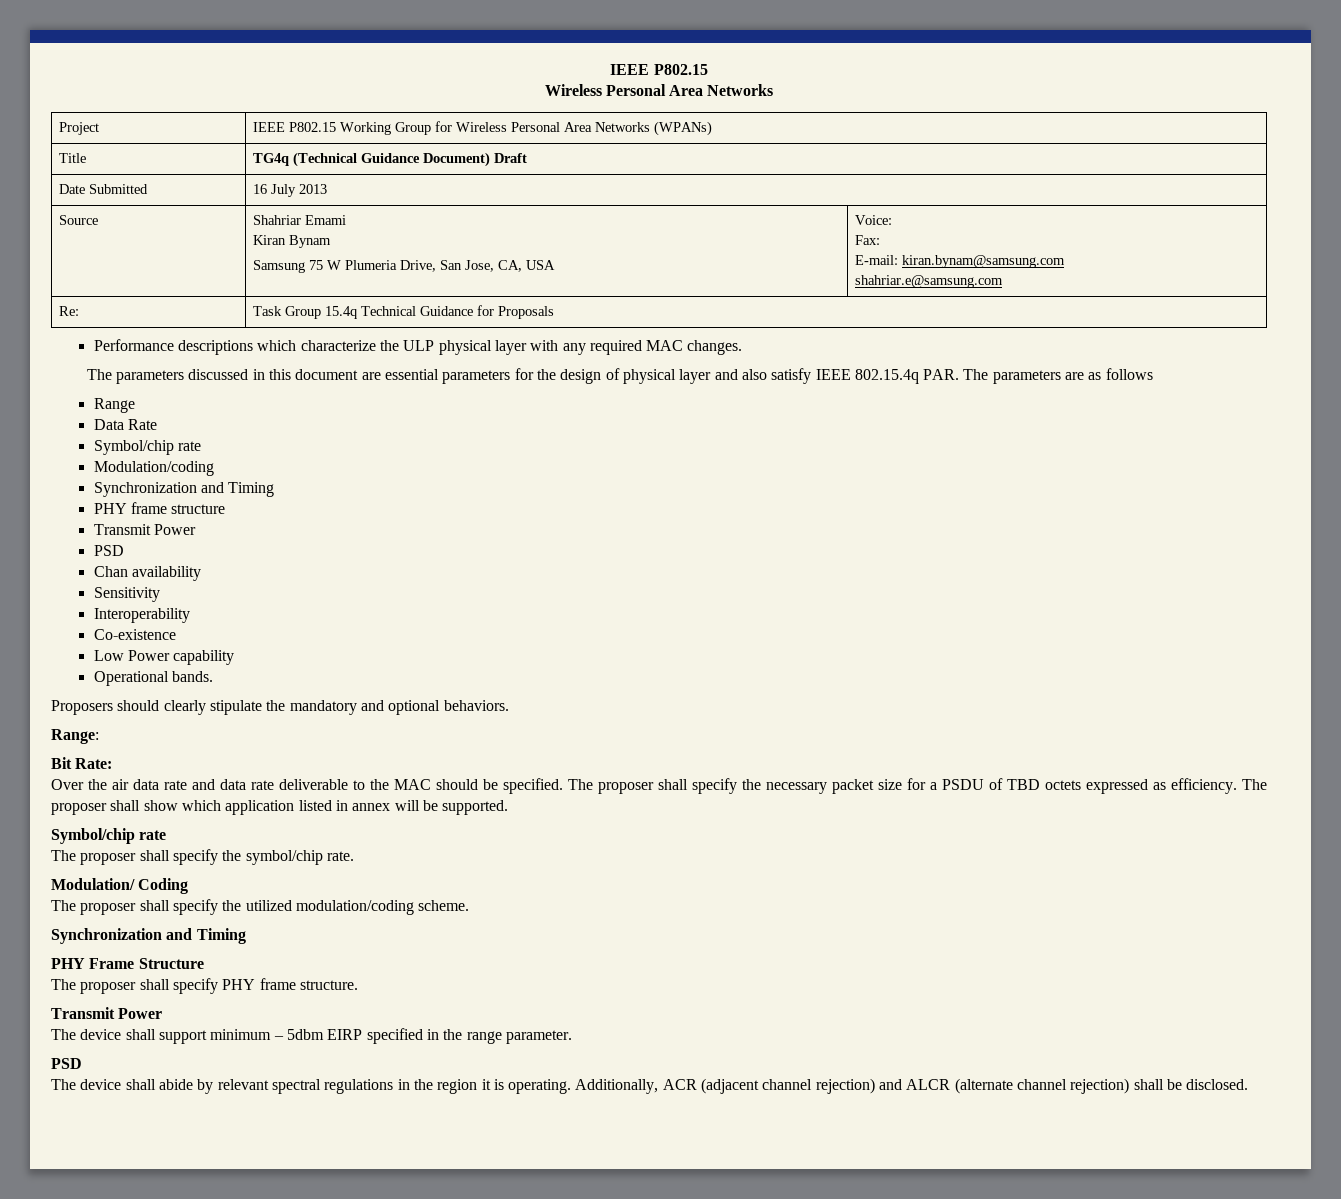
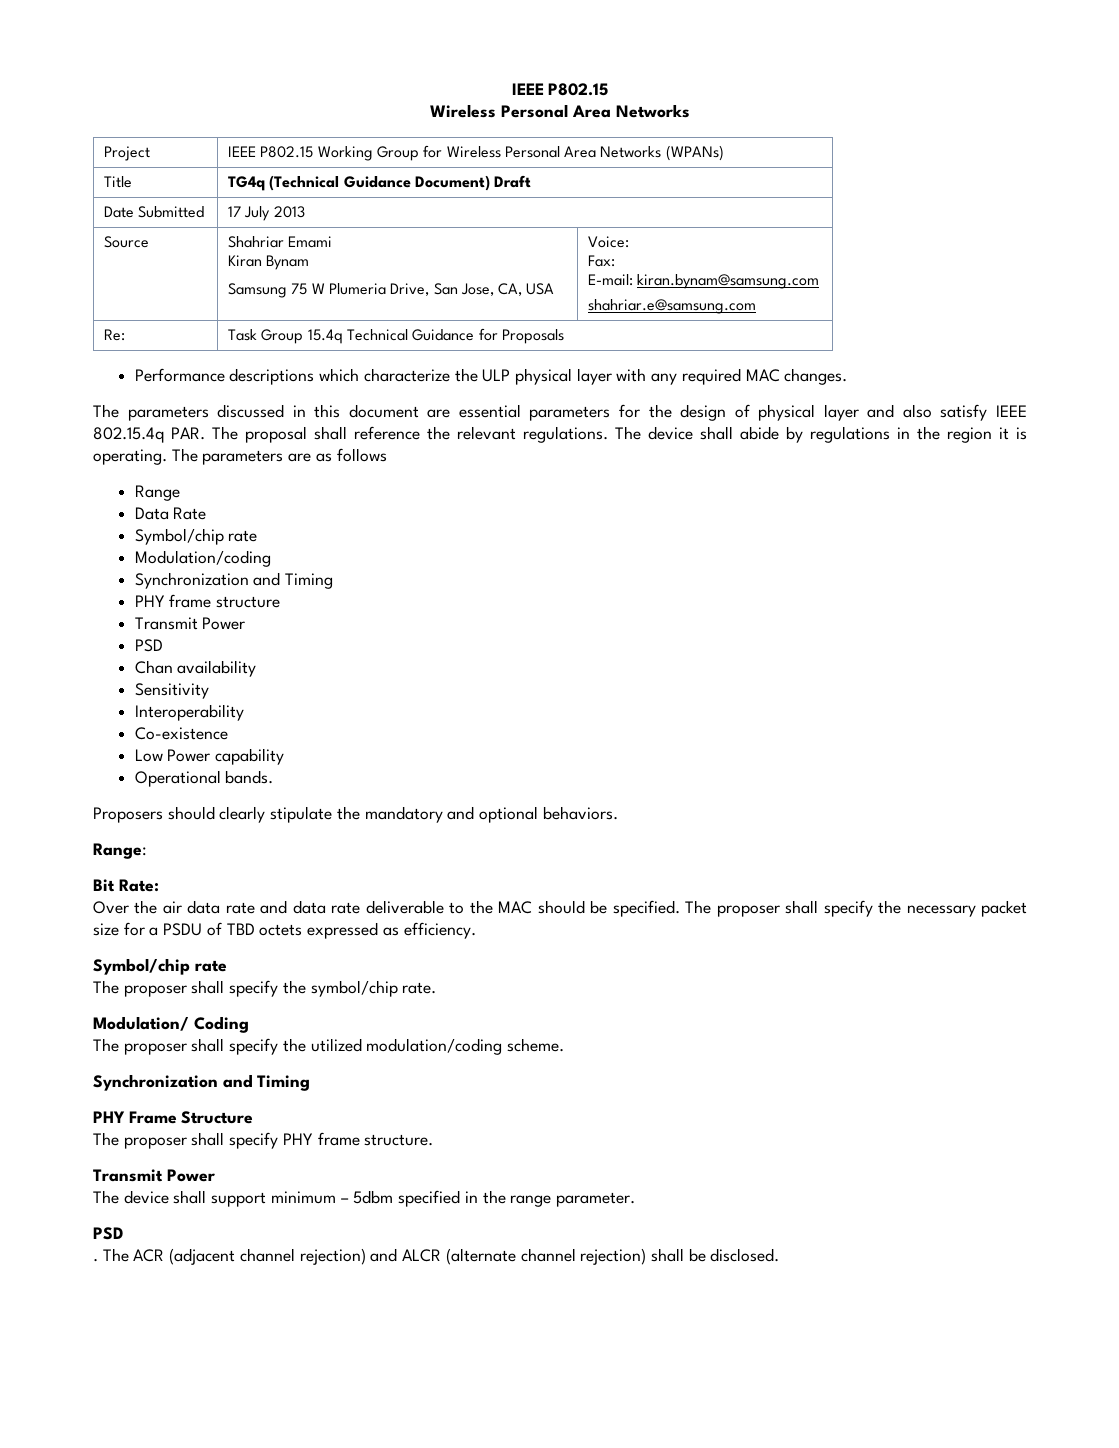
- Date Submitted | 16 July 2013
+ Date Submitted | 17 July 2013
- The parameters discussed in this document are essential parameters for the design of physical layer and also satisfy IEEE 802.15.4q PAR. The parameters are as follows
+ The parameters discussed in this document are essential parameters for the design of physical layer and also satisfy IEEE 802.15.4q PAR. The proposal shall reference the relevant regulations. The device shall abide by regulations in the region it is operating. The parameters are as follows
- The proposer shall show which application listed in annex will be supported.
- The device shall support minimum – 5dbm EIRP specified in the range parameter.
+ The device shall support minimum – 5dbm specified in the range parameter.
- The device shall abide by relevant spectral regulations in the region it is operating. Additionally, ACR (adjacent channel rejection) and ALCR (alternate channel rejection) shall be disclosed.
+ . The ACR (adjacent channel rejection) and ALCR (alternate channel rejection) shall be disclosed.

